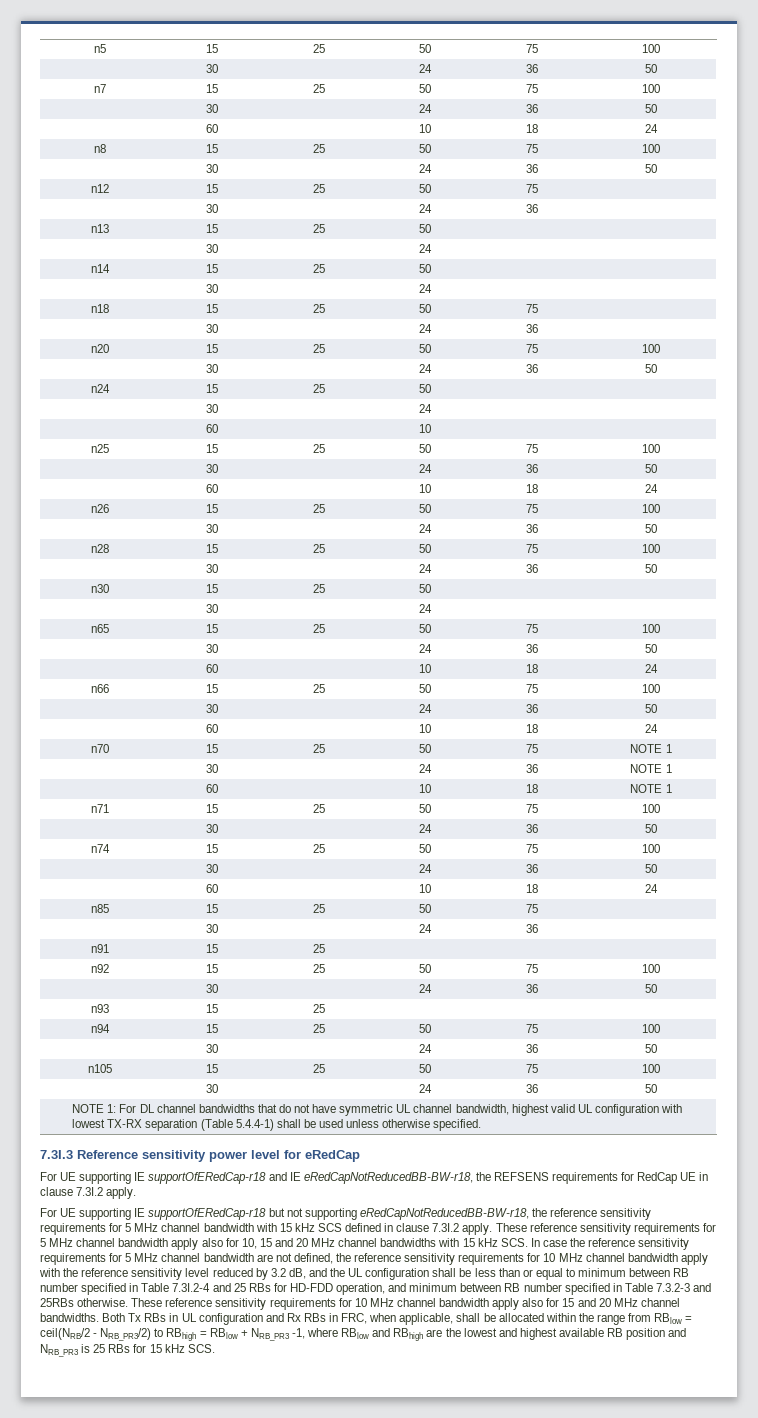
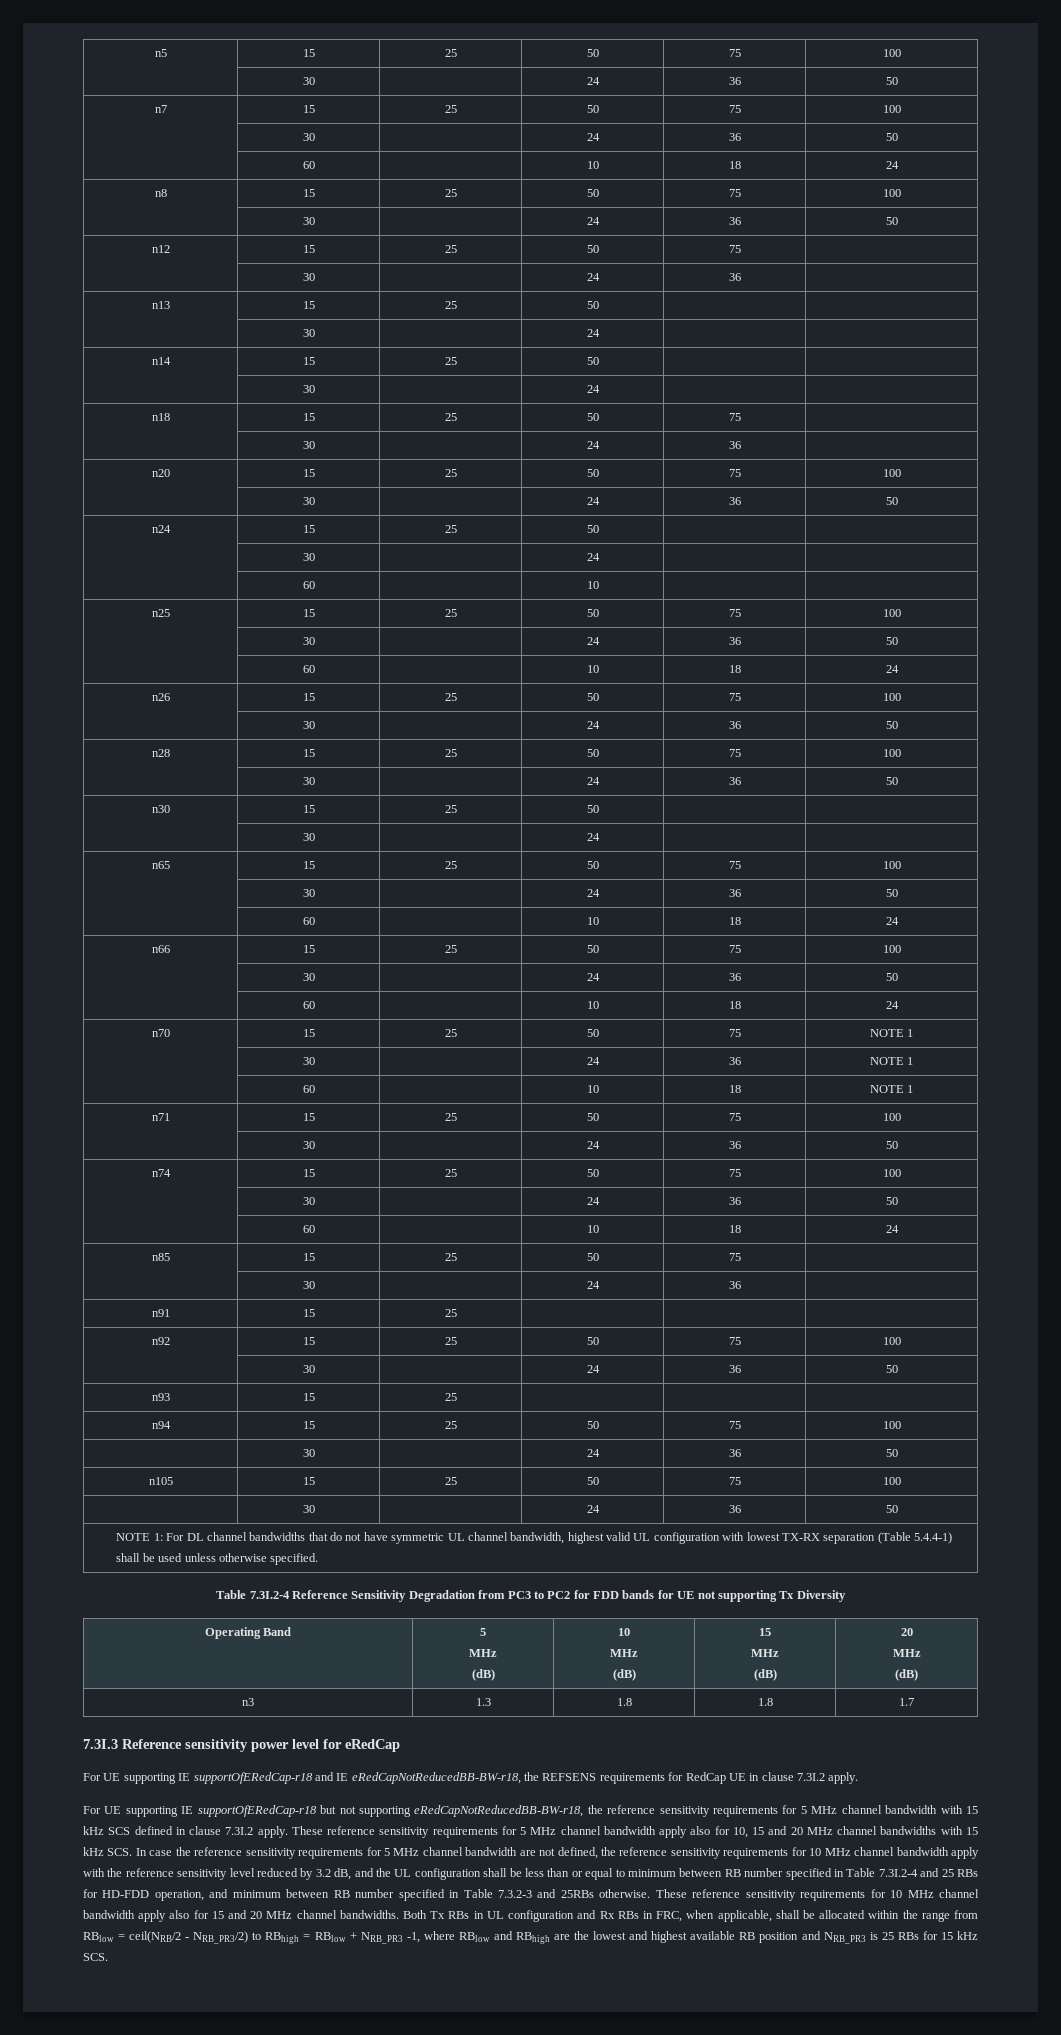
+ Table 7.3I.2-4 Reference Sensitivity Degradation from PC3 to PC2 for FDD bands for UE not supporting Tx Diversity
+ Operating Band | 5
+ MHz
+ (dB) | 10
+ MHz
+ (dB) | 15
+ MHz
+ (dB) | 20
+ MHz
+ (dB)
+ n3 | 1.3 | 1.8 | 1.8 | 1.7

